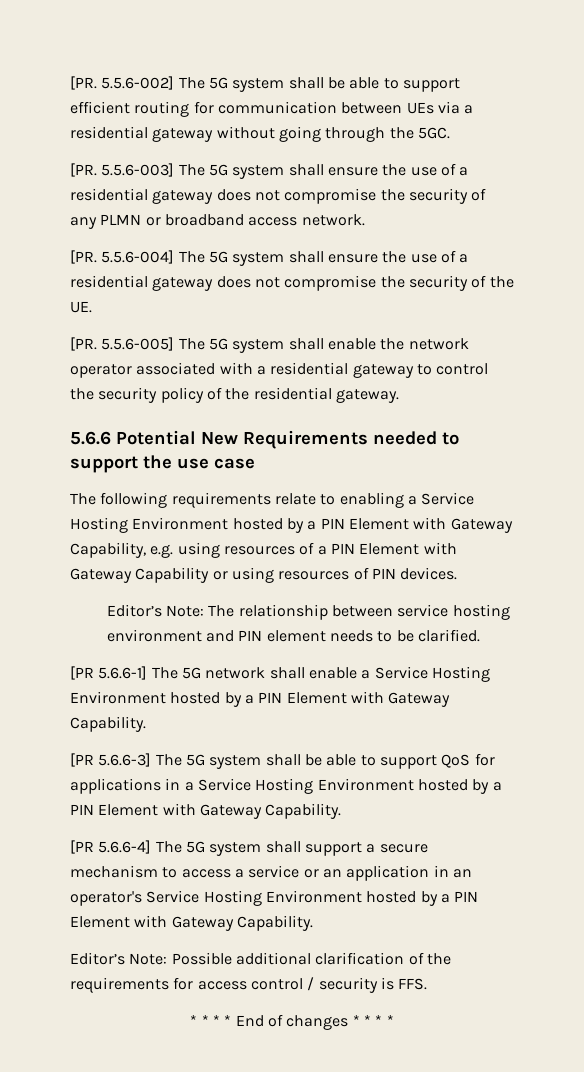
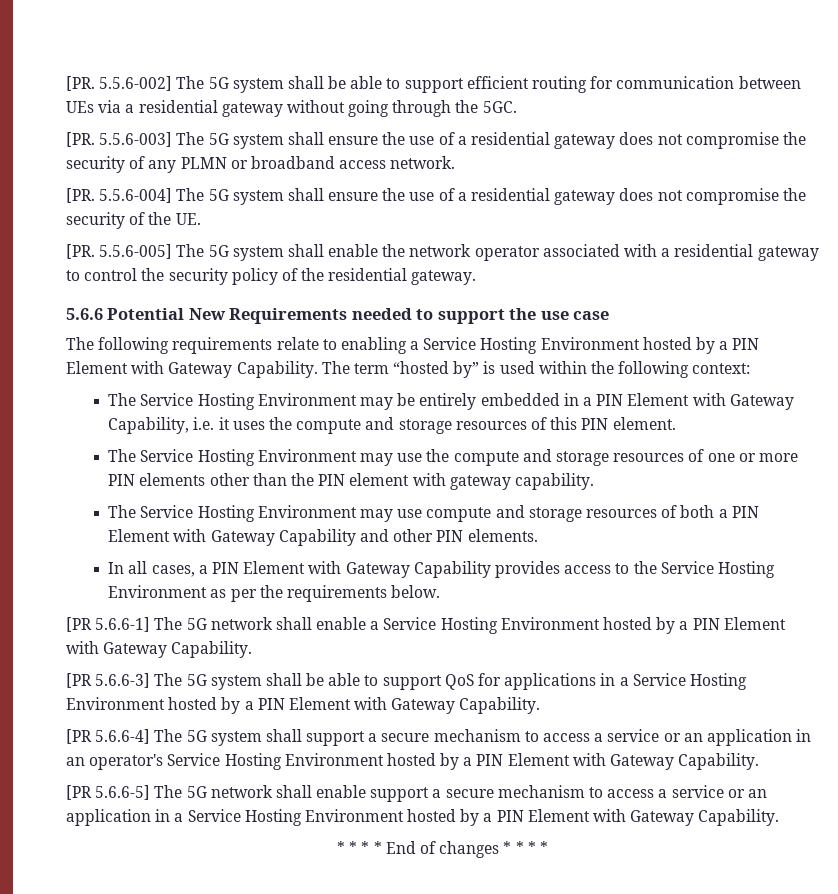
- The following requirements relate to enabling a Service Hosting Environment hosted by a PIN Element with Gateway Capability, e.g. using resources of a PIN Element with Gateway Capability or using resources of PIN devices.
- Editor’s Note: The relationship between service hosting environment and PIN element needs to be clarified.
+ The following requirements relate to enabling a Service Hosting Environment hosted by a PIN Element with Gateway Capability. The term “hosted by” is used within the following context:
+ The Service Hosting Environment may be entirely embedded in a PIN Element with Gateway Capability, i.e. it uses the compute and storage resources of this PIN element.
+ The Service Hosting Environment may use the compute and storage resources of one or more PIN elements other than the PIN element with gateway capability.
+ The Service Hosting Environment may use compute and storage resources of both a PIN Element with Gateway Capability and other PIN elements.
+ In all cases, a PIN Element with Gateway Capability provides access to the Service Hosting Environment as per the requirements below.
- Editor’s Note: Possible additional clarification of the requirements for access control / security is FFS.
+ [PR 5.6.6-5] The 5G network shall enable support a secure mechanism to access a service or an application in a Service Hosting Environment hosted by a PIN Element with Gateway Capability.

